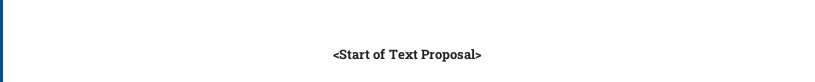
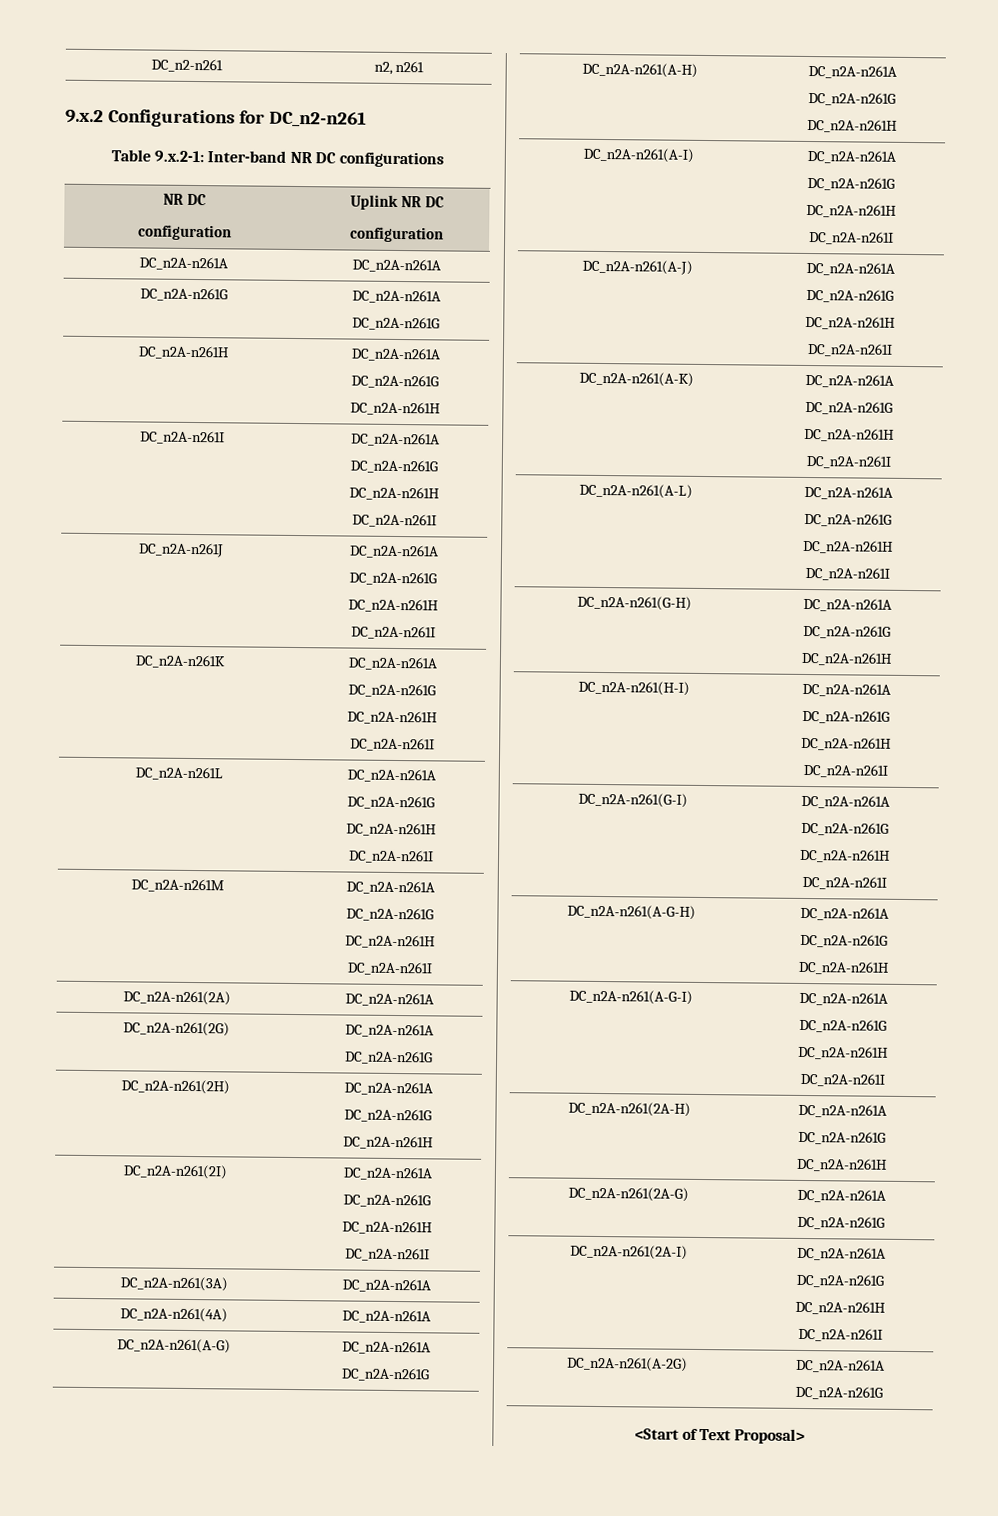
+ DC_n2-n261 | n2, n261
+ 9.x.2 Configurations for DC_n2-n261
+ Table 9.x.2-1: Inter-band NR DC configurations
+ NR DC
+ configuration | Uplink NR DC
+ configuration
+ DC_n2A-n261A | DC_n2A-n261A
+ DC_n2A-n261G | DC_n2A-n261A
+ DC_n2A-n261G
+ DC_n2A-n261H | DC_n2A-n261A
+ DC_n2A-n261G
+ DC_n2A-n261H
+ DC_n2A-n261I | DC_n2A-n261A
+ DC_n2A-n261G
+ DC_n2A-n261H
+ DC_n2A-n261I
+ DC_n2A-n261J | DC_n2A-n261A
+ DC_n2A-n261G
+ DC_n2A-n261H
+ DC_n2A-n261I
+ DC_n2A-n261K | DC_n2A-n261A
+ DC_n2A-n261G
+ DC_n2A-n261H
+ DC_n2A-n261I
+ DC_n2A-n261L | DC_n2A-n261A
+ DC_n2A-n261G
+ DC_n2A-n261H
+ DC_n2A-n261I
+ DC_n2A-n261M | DC_n2A-n261A
+ DC_n2A-n261G
+ DC_n2A-n261H
+ DC_n2A-n261I
+ DC_n2A-n261(2A) | DC_n2A-n261A
+ DC_n2A-n261(2G) | DC_n2A-n261A
+ DC_n2A-n261G
+ DC_n2A-n261(2H) | DC_n2A-n261A
+ DC_n2A-n261G
+ DC_n2A-n261H
+ DC_n2A-n261(2I) | DC_n2A-n261A
+ DC_n2A-n261G
+ DC_n2A-n261H
+ DC_n2A-n261I
+ DC_n2A-n261(3A) | DC_n2A-n261A
+ DC_n2A-n261(4A) | DC_n2A-n261A
+ DC_n2A-n261(A-G) | DC_n2A-n261A
+ DC_n2A-n261G
+ DC_n2A-n261(A-H) | DC_n2A-n261A
+ DC_n2A-n261G
+ DC_n2A-n261H
+ DC_n2A-n261(A-I) | DC_n2A-n261A
+ DC_n2A-n261G
+ DC_n2A-n261H
+ DC_n2A-n261I
+ DC_n2A-n261(A-J) | DC_n2A-n261A
+ DC_n2A-n261G
+ DC_n2A-n261H
+ DC_n2A-n261I
+ DC_n2A-n261(A-K) | DC_n2A-n261A
+ DC_n2A-n261G
+ DC_n2A-n261H
+ DC_n2A-n261I
+ DC_n2A-n261(A-L) | DC_n2A-n261A
+ DC_n2A-n261G
+ DC_n2A-n261H
+ DC_n2A-n261I
+ DC_n2A-n261(G-H) | DC_n2A-n261A
+ DC_n2A-n261G
+ DC_n2A-n261H
+ DC_n2A-n261(H-I) | DC_n2A-n261A
+ DC_n2A-n261G
+ DC_n2A-n261H
+ DC_n2A-n261I
+ DC_n2A-n261(G-I) | DC_n2A-n261A
+ DC_n2A-n261G
+ DC_n2A-n261H
+ DC_n2A-n261I
+ DC_n2A-n261(A-G-H) | DC_n2A-n261A
+ DC_n2A-n261G
+ DC_n2A-n261H
+ DC_n2A-n261(A-G-I) | DC_n2A-n261A
+ DC_n2A-n261G
+ DC_n2A-n261H
+ DC_n2A-n261I
+ DC_n2A-n261(2A-H) | DC_n2A-n261A
+ DC_n2A-n261G
+ DC_n2A-n261H
+ DC_n2A-n261(2A-G) | DC_n2A-n261A
+ DC_n2A-n261G
+ DC_n2A-n261(2A-I) | DC_n2A-n261A
+ DC_n2A-n261G
+ DC_n2A-n261H
+ DC_n2A-n261I
+ DC_n2A-n261(A-2G) | DC_n2A-n261A
+ DC_n2A-n261G

